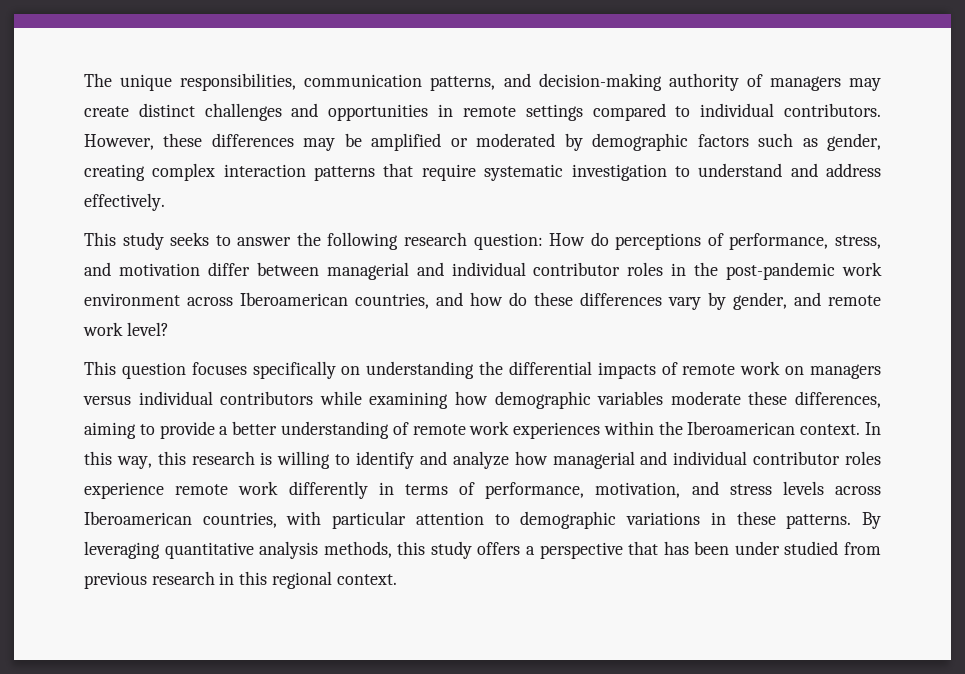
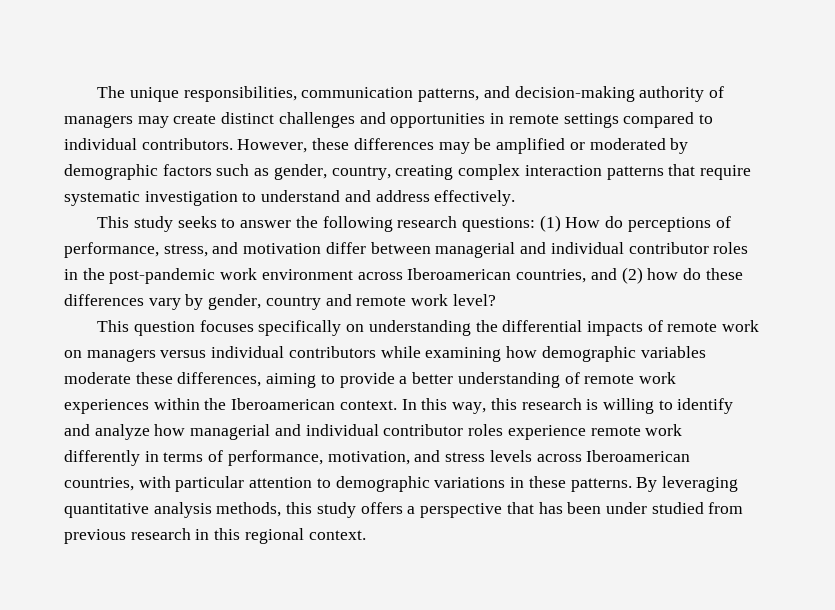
- However, these differences may be amplified or moderated by demographic factors such as gender, creating complex interaction patterns that require systematic investigation to understand and address effectively.
+ However, these differences may be amplified or moderated by demographic factors such as gender, country, creating complex interaction patterns that require systematic investigation to understand and address effectively.
- This study seeks to answer the following research question: How do perceptions of performance, stress, and motivation differ between managerial and individual contributor roles in the post-pandemic work environment across Iberoamerican countries, and how do these differences vary by gender, and remote work level?
+ This study seeks to answer the following research questions: (1) How do perceptions of performance, stress, and motivation differ between managerial and individual contributor roles in the post-pandemic work environment across Iberoamerican countries, and (2) how do these differences vary by gender, country and remote work level?

